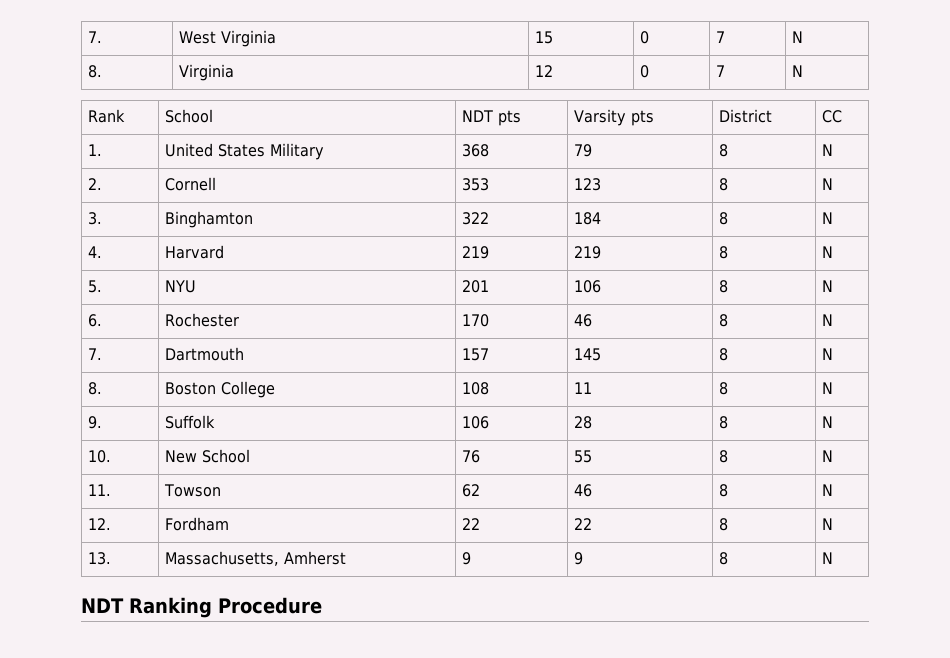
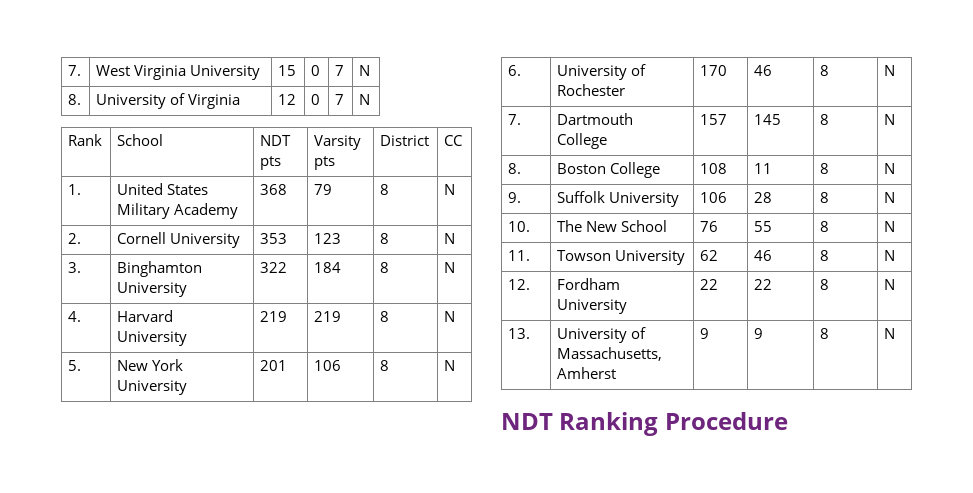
- 7. | West Virginia | 15 | 0 | 7 | N
+ 7. | West Virginia University | 15 | 0 | 7 | N
- 8. | Virginia | 12 | 0 | 7 | N
+ 8. | University of Virginia | 12 | 0 | 7 | N
- 1. | United States Military | 368 | 79 | 8 | N
+ 1. | United States Military Academy | 368 | 79 | 8 | N
- 2. | Cornell | 353 | 123 | 8 | N
+ 2. | Cornell University | 353 | 123 | 8 | N
- 3. | Binghamton | 322 | 184 | 8 | N
+ 3. | Binghamton University | 322 | 184 | 8 | N
- 4. | Harvard | 219 | 219 | 8 | N
+ 4. | Harvard University | 219 | 219 | 8 | N
- 5. | NYU | 201 | 106 | 8 | N
+ 5. | New York University | 201 | 106 | 8 | N
- 6. | Rochester | 170 | 46 | 8 | N
+ 6. | University of Rochester | 170 | 46 | 8 | N
- 7. | Dartmouth | 157 | 145 | 8 | N
+ 7. | Dartmouth College | 157 | 145 | 8 | N
- 9. | Suffolk | 106 | 28 | 8 | N
+ 9. | Suffolk University | 106 | 28 | 8 | N
- 10. | New School | 76 | 55 | 8 | N
+ 10. | The New School | 76 | 55 | 8 | N
- 11. | Towson | 62 | 46 | 8 | N
+ 11. | Towson University | 62 | 46 | 8 | N
- 12. | Fordham | 22 | 22 | 8 | N
+ 12. | Fordham University | 22 | 22 | 8 | N
- 13. | Massachusetts, Amherst | 9 | 9 | 8 | N
+ 13. | University of Massachusetts, Amherst | 9 | 9 | 8 | N

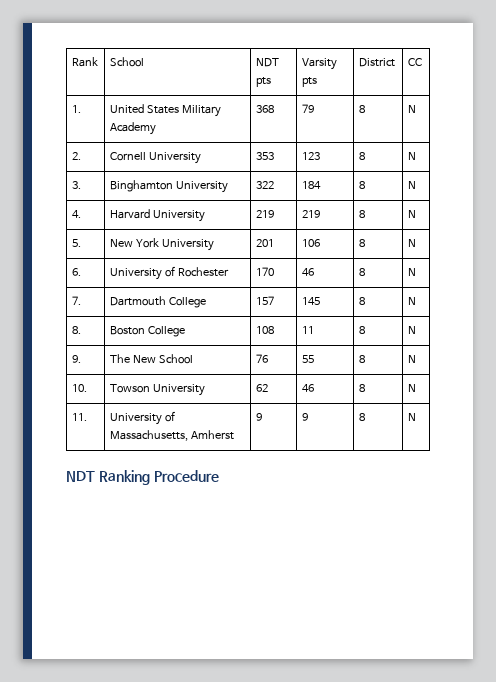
- 7. | West Virginia University | 15 | 0 | 7 | N
- 8. | University of Virginia | 12 | 0 | 7 | N
- 9. | Suffolk University | 106 | 28 | 8 | N
- 10. | The New School | 76 | 55 | 8 | N
+ 9. | The New School | 76 | 55 | 8 | N
- 11. | Towson University | 62 | 46 | 8 | N
+ 10. | Towson University | 62 | 46 | 8 | N
- 12. | Fordham University | 22 | 22 | 8 | N
- 13. | University of Massachusetts, Amherst | 9 | 9 | 8 | N
+ 11. | University of Massachusetts, Amherst | 9 | 9 | 8 | N

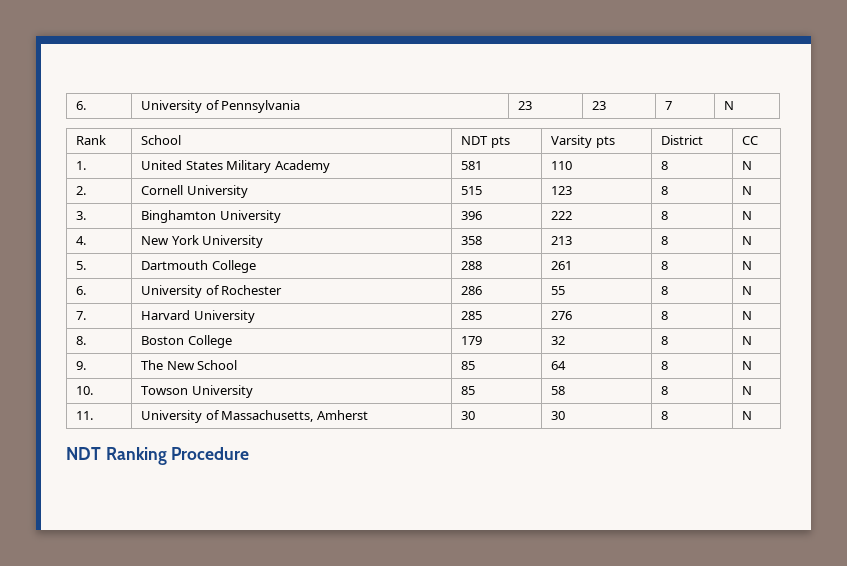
+ 6. | University of Pennsylvania | 23 | 23 | 7 | N
- 1. | United States Military Academy | 368 | 79 | 8 | N
+ 1. | United States Military Academy | 581 | 110 | 8 | N
- 2. | Cornell University | 353 | 123 | 8 | N
+ 2. | Cornell University | 515 | 123 | 8 | N
- 3. | Binghamton University | 322 | 184 | 8 | N
+ 3. | Binghamton University | 396 | 222 | 8 | N
- 4. | Harvard University | 219 | 219 | 8 | N
+ 4. | New York University | 358 | 213 | 8 | N
- 5. | New York University | 201 | 106 | 8 | N
+ 5. | Dartmouth College | 288 | 261 | 8 | N
- 6. | University of Rochester | 170 | 46 | 8 | N
+ 6. | University of Rochester | 286 | 55 | 8 | N
- 7. | Dartmouth College | 157 | 145 | 8 | N
+ 7. | Harvard University | 285 | 276 | 8 | N
- 8. | Boston College | 108 | 11 | 8 | N
+ 8. | Boston College | 179 | 32 | 8 | N
- 9. | The New School | 76 | 55 | 8 | N
+ 9. | The New School | 85 | 64 | 8 | N
- 10. | Towson University | 62 | 46 | 8 | N
+ 10. | Towson University | 85 | 58 | 8 | N
- 11. | University of Massachusetts, Amherst | 9 | 9 | 8 | N
+ 11. | University of Massachusetts, Amherst | 30 | 30 | 8 | N

